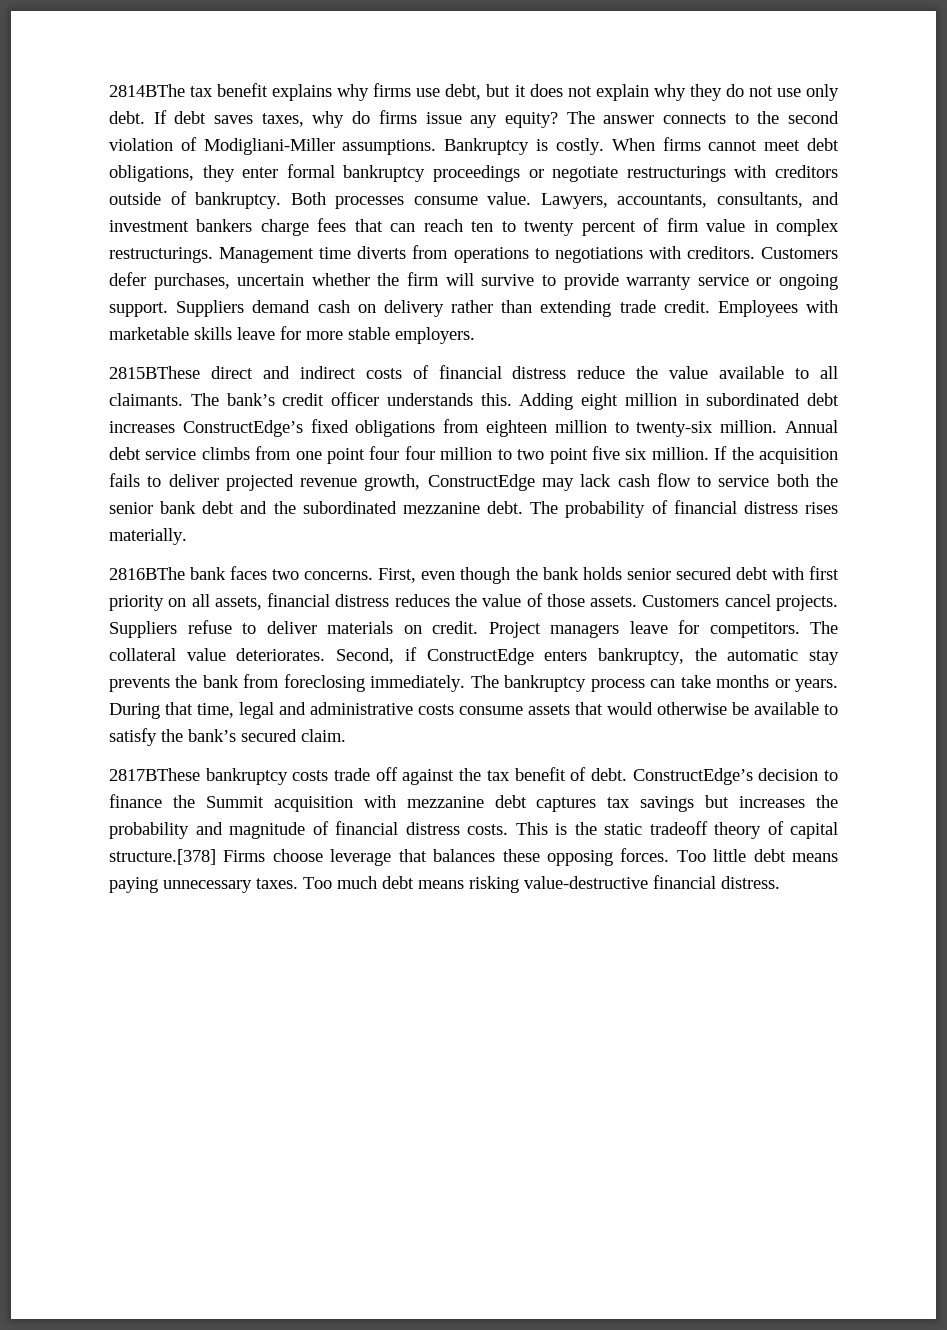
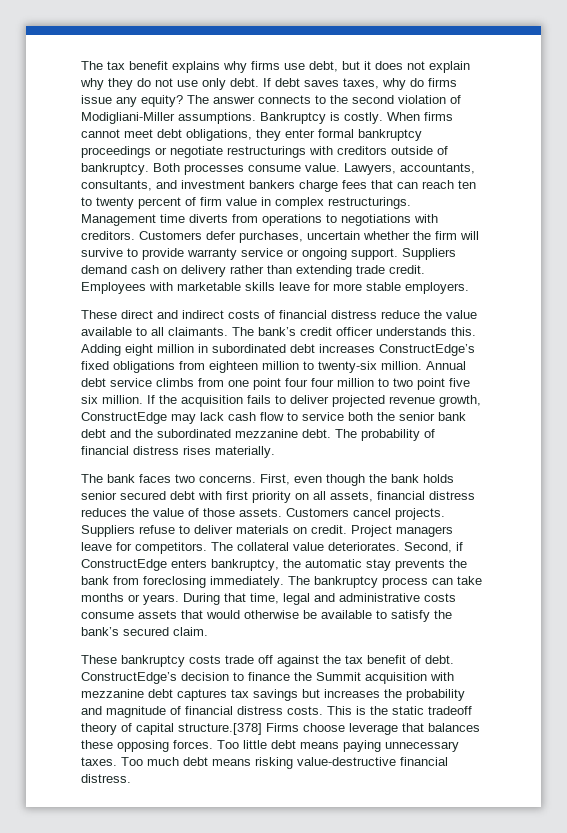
- 2814BThe tax benefit explains why firms use debt, but it does not explain why they do not use only debt.
+ The tax benefit explains why firms use debt, but it does not explain why they do not use only debt.
- 2815BThese direct and indirect costs of financial distress reduce the value available to all claimants.
+ These direct and indirect costs of financial distress reduce the value available to all claimants.
- 2816BThe bank faces two concerns.
+ The bank faces two concerns.
- 2817BThese bankruptcy costs trade off against the tax benefit of debt.
+ These bankruptcy costs trade off against the tax benefit of debt.

